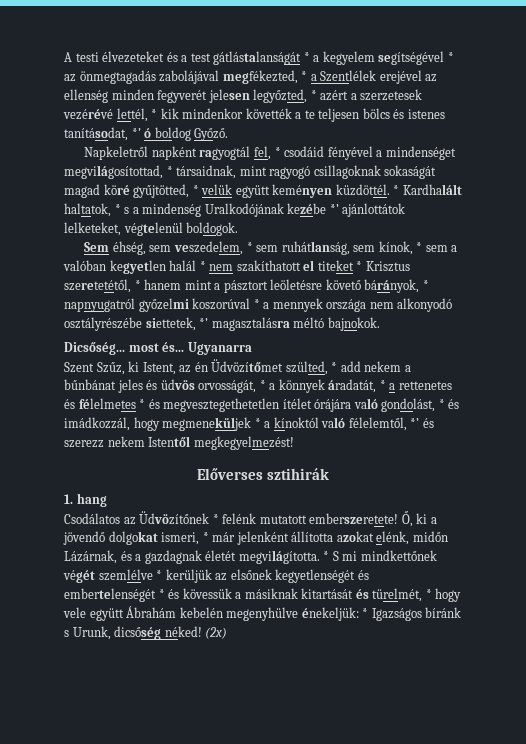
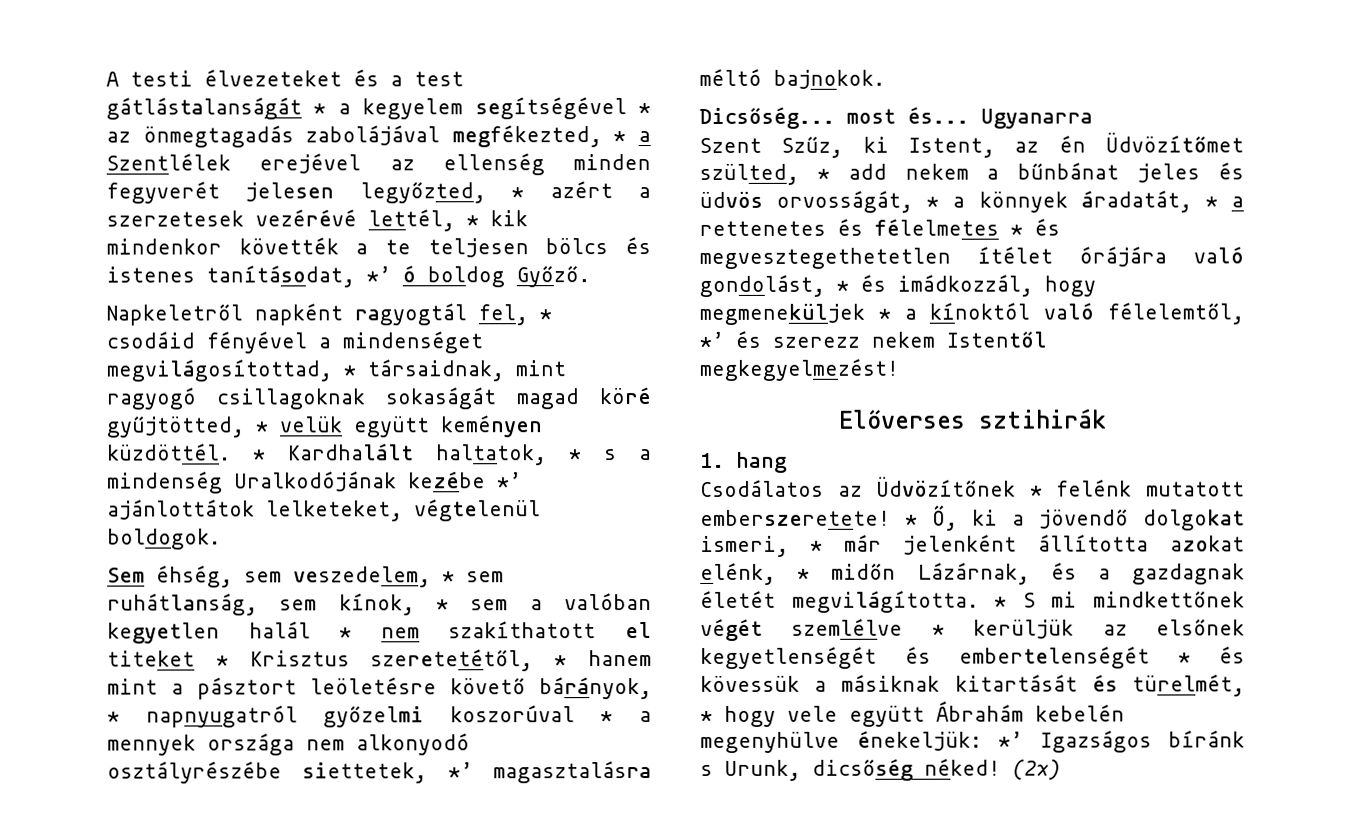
- Ő, ki a jövendő dolgokat ismeri, * már jelenként állította azokat elénk, midőn Lázárnak, és a gazdagnak életét megvilágította.
+ * Ő, ki a jövendő dolgokat ismeri, * már jelenként állította azokat elénk, * midőn Lázárnak, és a gazdagnak életét megvilágította.
- * S mi mindkettőnek végét szemlélve * kerüljük az elsőnek kegyetlenségét és embertelenségét * és kövessük a másiknak kitartását és türelmét, * hogy vele együtt Ábrahám kebelén megenyhülve énekeljük: * Igazságos bíránk s Urunk, dicsőség néked!
+ * S mi mindkettőnek végét szemlélve * kerüljük az elsőnek kegyetlenségét és embertelenségét * és kövessük a másiknak kitartását és türelmét, * hogy vele együtt Ábrahám kebelén megenyhülve énekeljük: *’ Igazságos bíránk s Urunk, dicsőség néked!

